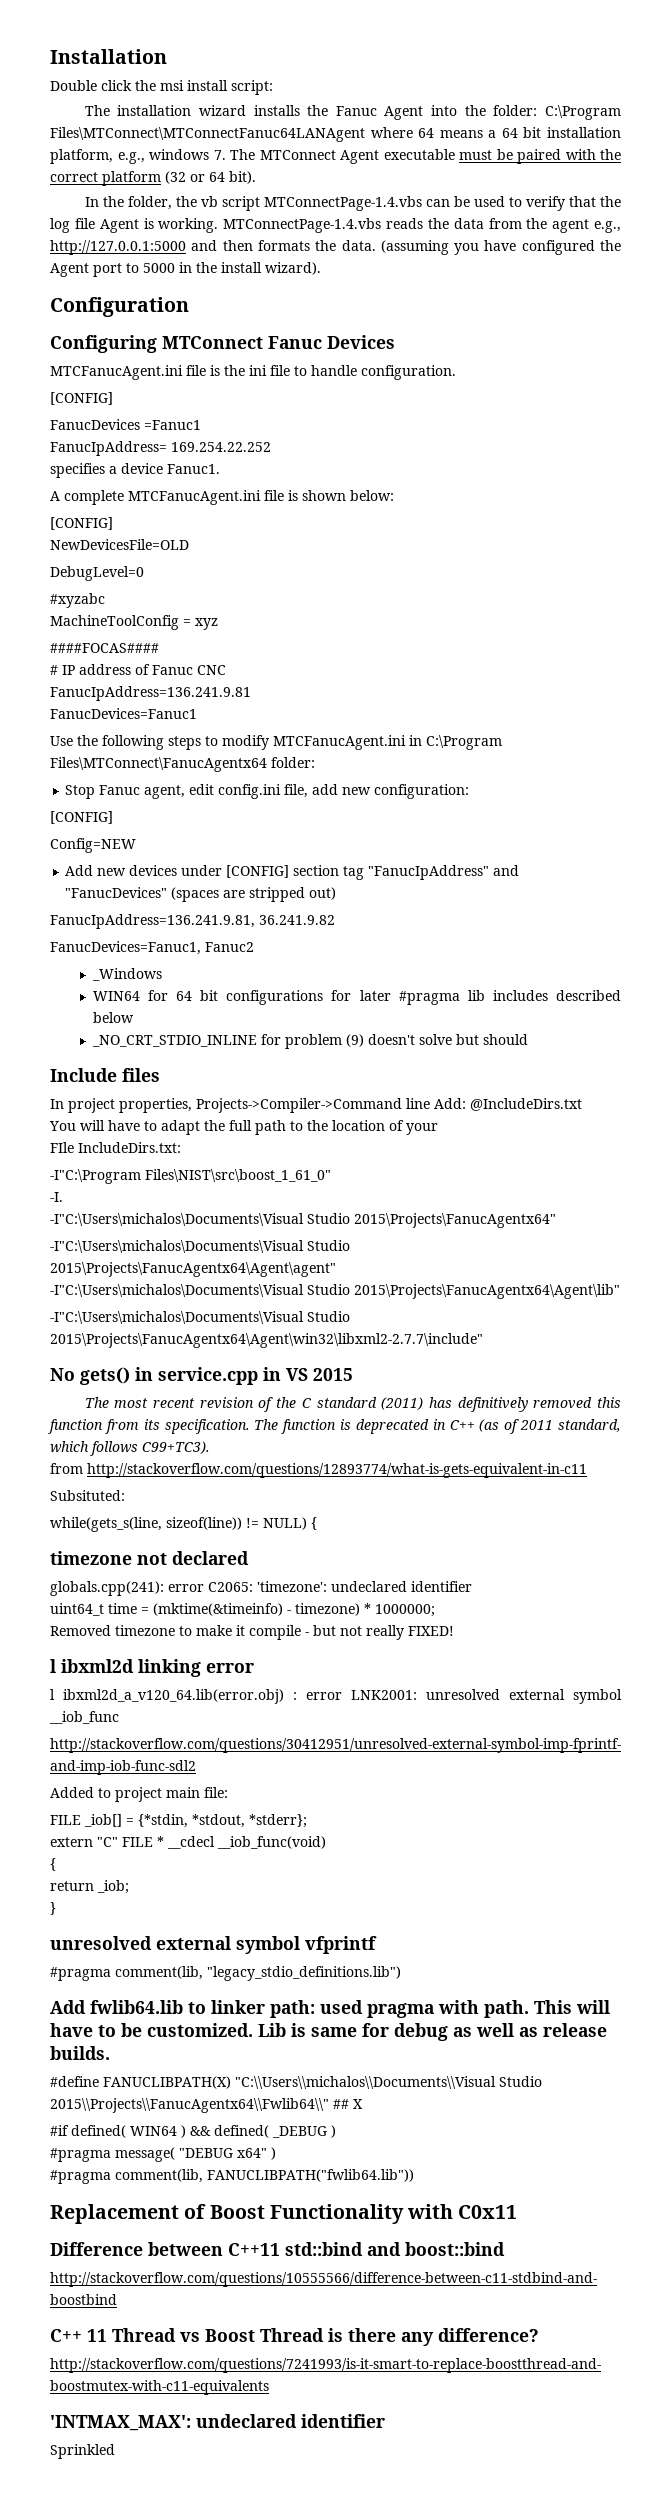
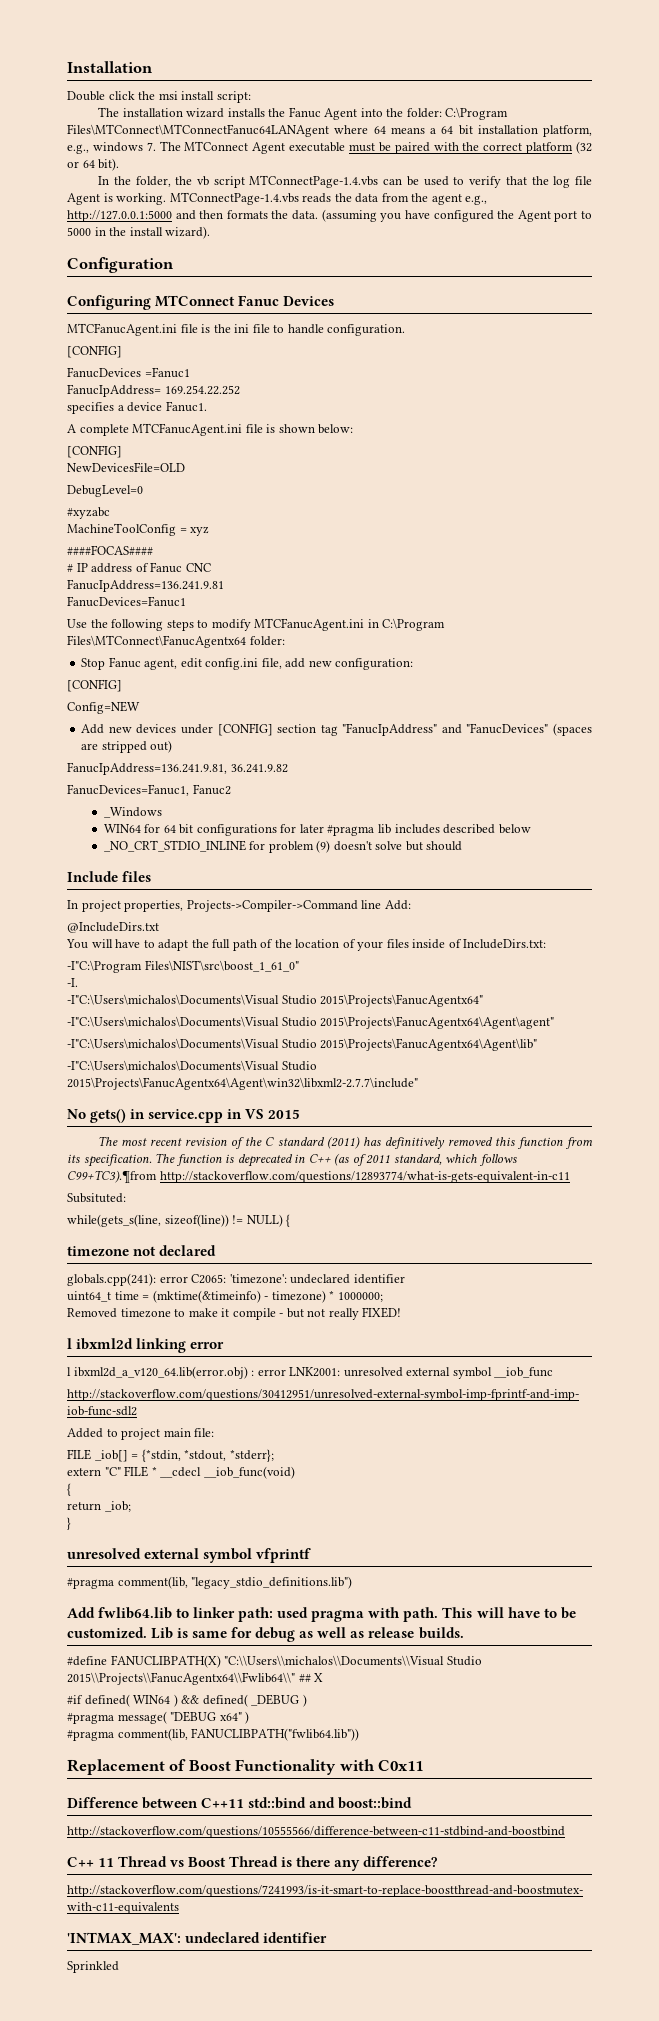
- In project properties, Projects->Compiler->Command line Add: @IncludeDirs.txt
+ In project properties, Projects->Compiler->Command line Add:
+ @IncludeDirs.txt
- You will have to adapt the full path to the location of your
- FIle IncludeDirs.txt:
+ You will have to adapt the full path of the location of your files inside of IncludeDirs.txt:
- The function is deprecated in C++ (as of 2011 standard, which follows C99+TC3).
- from http://stackoverflow.com/questions/12893774/what-is-gets-equivalent-in-c11
+ The function is deprecated in C++ (as of 2011 standard, which follows C99+TC3).¶from http://stackoverflow.com/questions/12893774/what-is-gets-equivalent-in-c11

